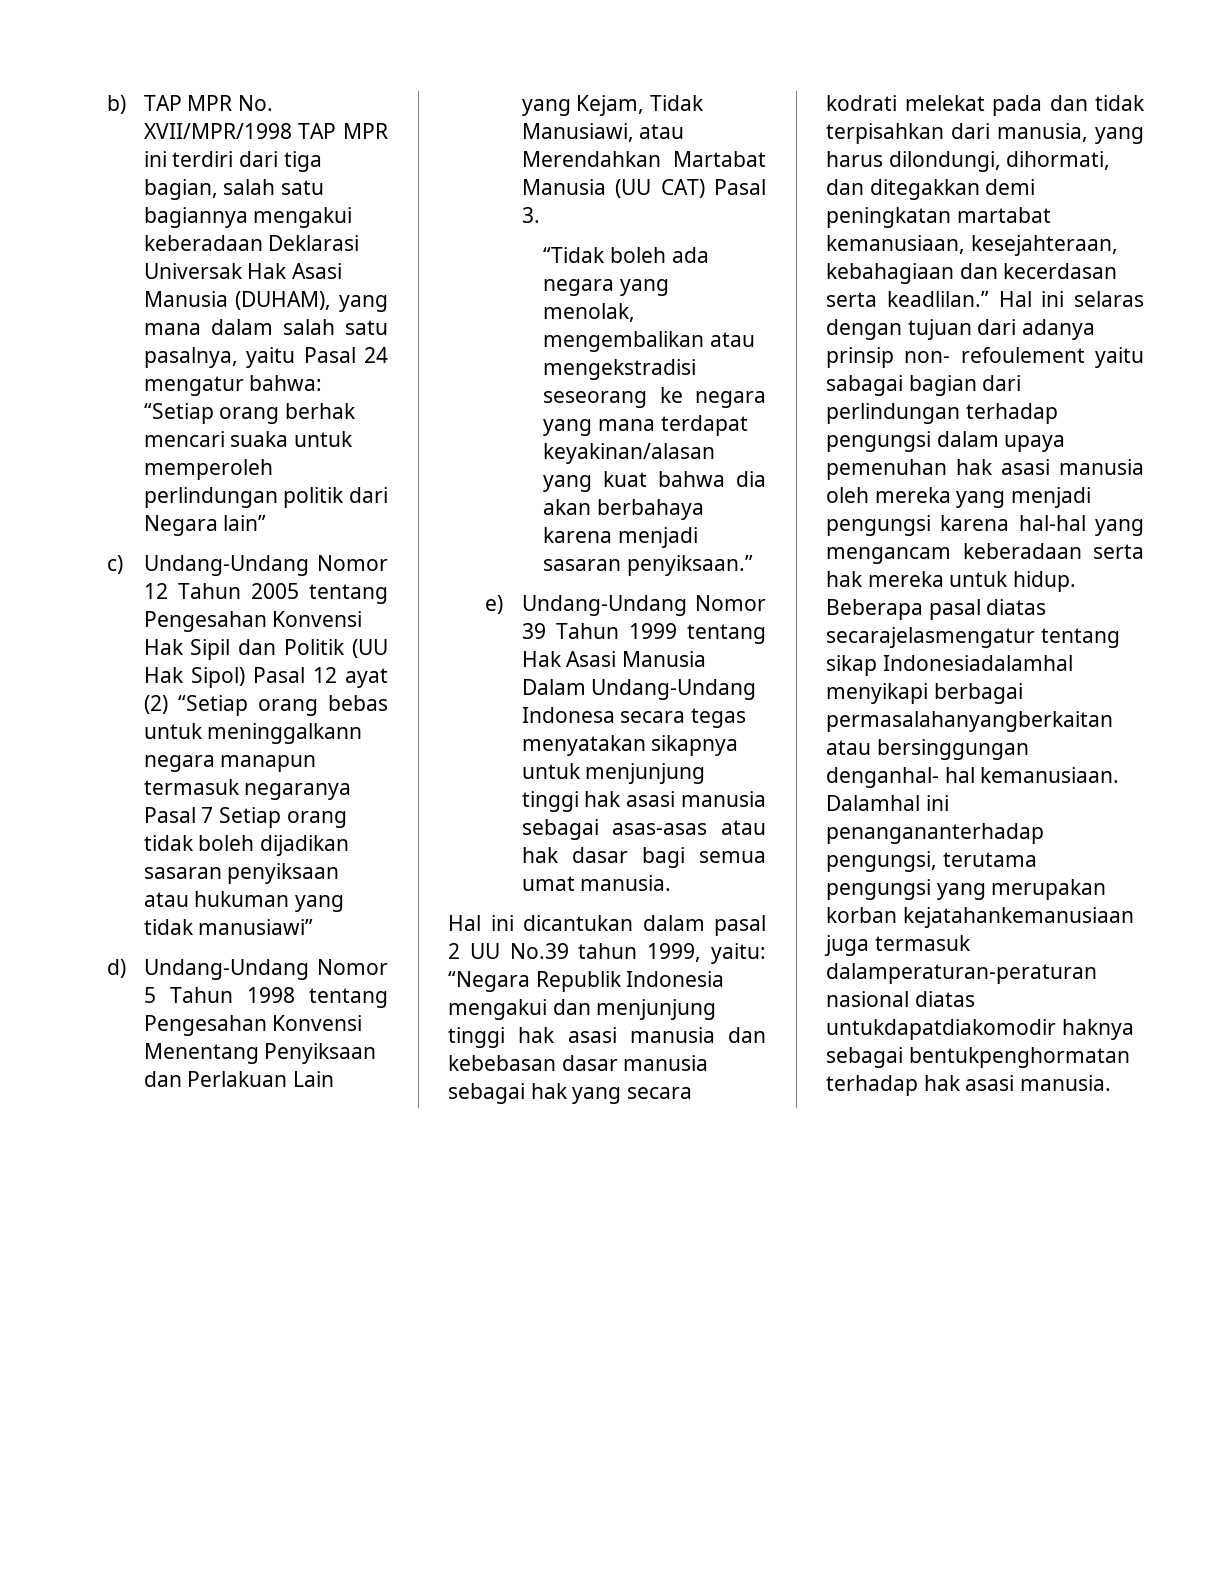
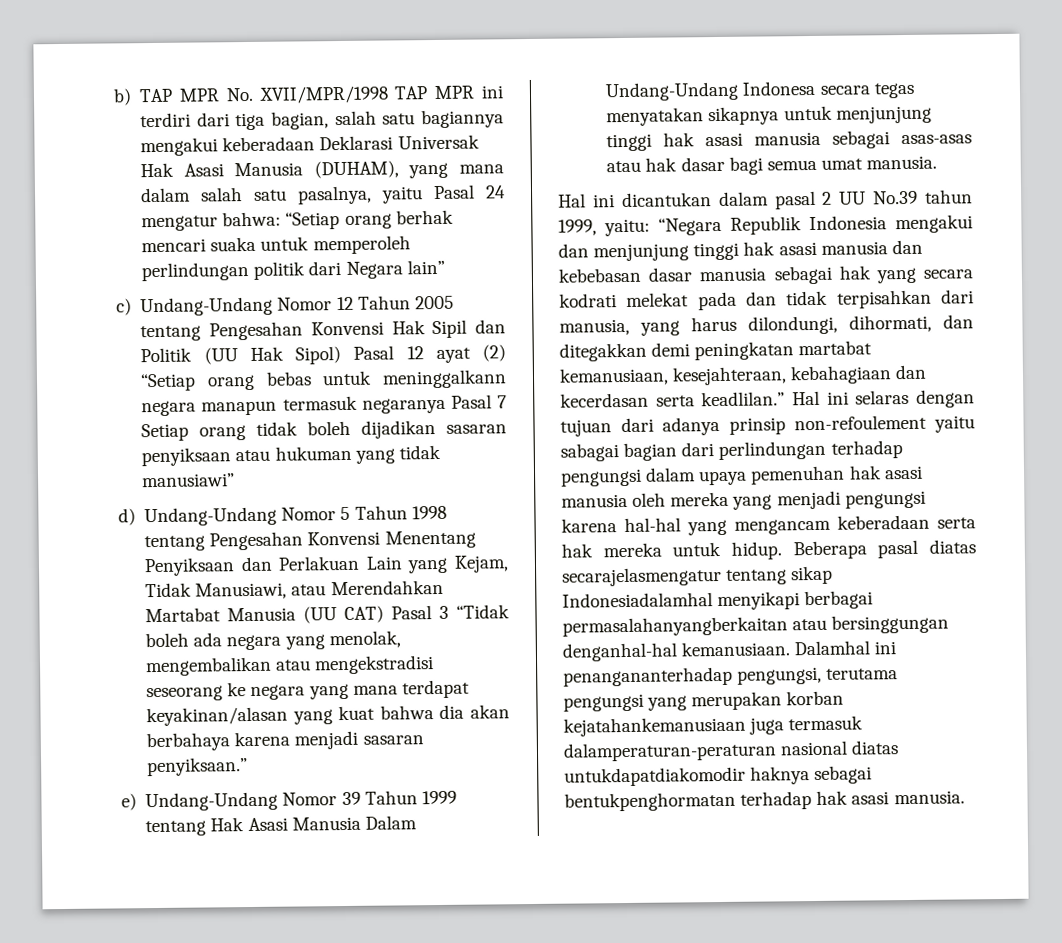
- d) Undang-Undang Nomor 5 Tahun 1998 tentang Pengesahan Konvensi Menentang Penyiksaan dan Perlakuan Lain yang Kejam, Tidak Manusiawi, atau Merendahkan Martabat Manusia (UU CAT) Pasal 3.
- “Tidak boleh ada negara yang menolak, mengembalikan atau mengekstradisi seseorang ke negara yang mana terdapat keyakinan/alasan yang kuat bahwa dia akan berbahaya karena menjadi sasaran penyiksaan.”
+ d) Undang-Undang Nomor 5 Tahun 1998 tentang Pengesahan Konvensi Menentang Penyiksaan dan Perlakuan Lain yang Kejam, Tidak Manusiawi, atau Merendahkan Martabat Manusia (UU CAT) Pasal 3 “Tidak boleh ada negara yang menolak, mengembalikan atau mengekstradisi seseorang ke negara yang mana terdapat keyakinan/alasan yang kuat bahwa dia akan berbahaya karena menjadi sasaran penyiksaan.”
- Hal ini selaras dengan tujuan dari adanya prinsip non- refoulement yaitu sabagai bagian dari perlindungan terhadap pengungsi dalam upaya pemenuhan hak asasi manusia oleh mereka yang menjadi pengungsi karena hal-hal yang mengancam keberadaan serta hak mereka untuk hidup.
+ Hal ini selaras dengan tujuan dari adanya prinsip non-refoulement yaitu sabagai bagian dari perlindungan terhadap pengungsi dalam upaya pemenuhan hak asasi manusia oleh mereka yang menjadi pengungsi karena hal-hal yang mengancam keberadaan serta hak mereka untuk hidup.
- Beberapa pasal diatas secarajelasmengatur tentang sikap Indonesiadalamhal menyikapi berbagai permasalahanyangberkaitan atau bersinggungan denganhal- hal kemanusiaan.
+ Beberapa pasal diatas secarajelasmengatur tentang sikap Indonesiadalamhal menyikapi berbagai permasalahanyangberkaitan atau bersinggungan denganhal-hal kemanusiaan.

